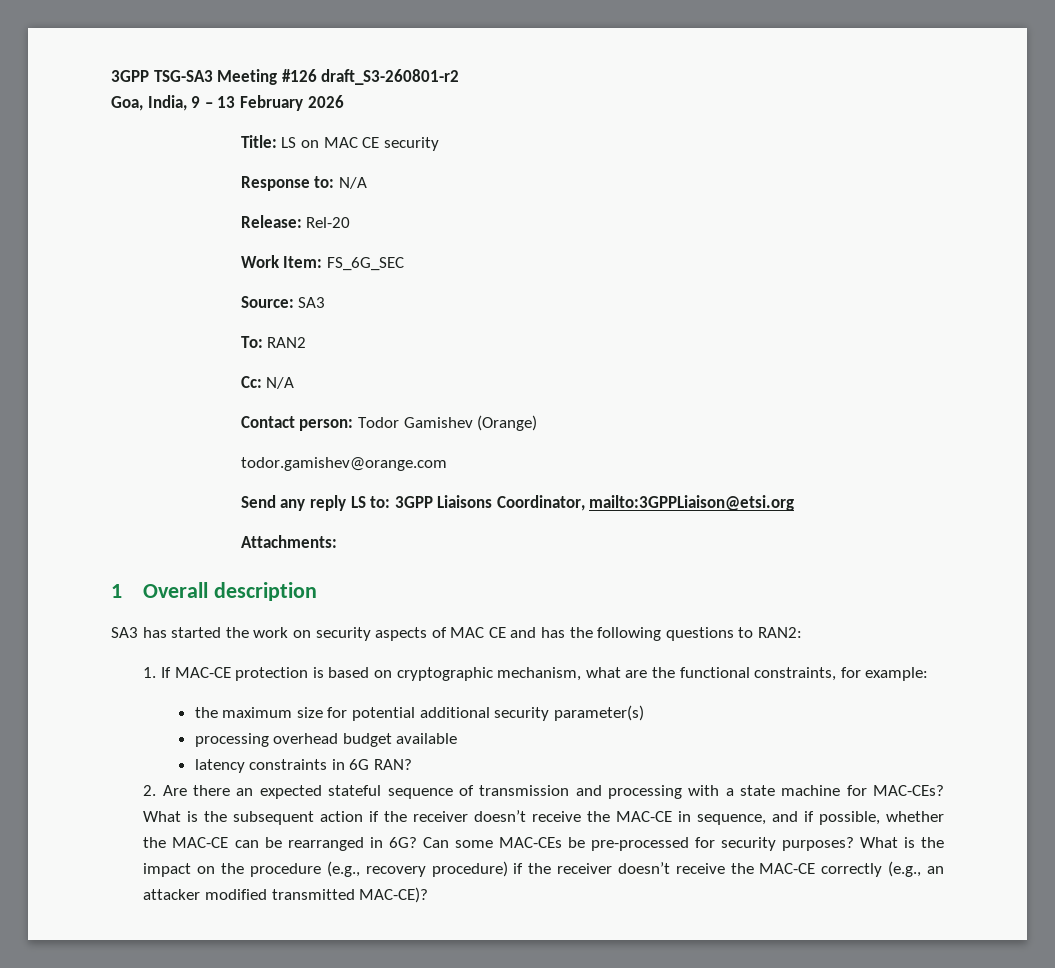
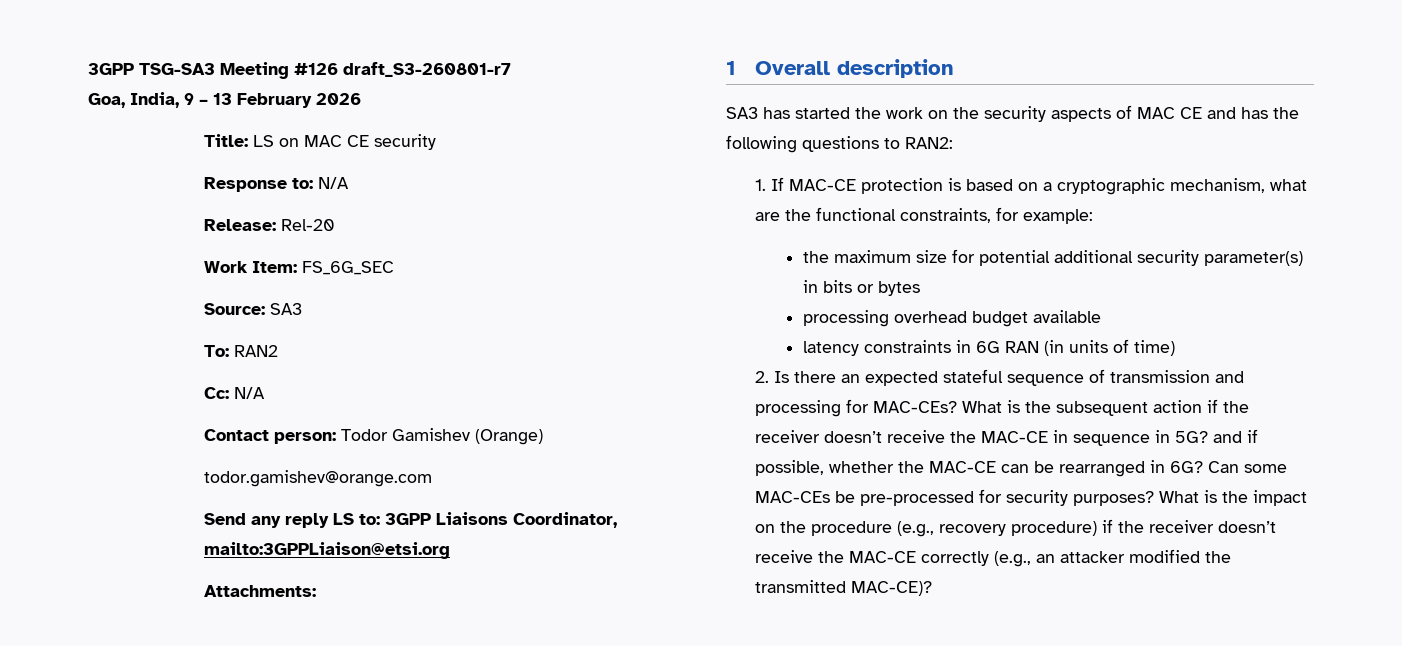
- 3GPP TSG-SA3 Meeting #126 draft_S3-260801-r2
+ 3GPP TSG-SA3 Meeting #126 draft_S3-260801-r7
- SA3 has started the work on security aspects of MAC CE and has the following questions to RAN2:
+ SA3 has started the work on the security aspects of MAC CE and has the following questions to RAN2:
- 1. If MAC-CE protection is based on cryptographic mechanism, what are the functional constraints, for example:
+ 1. If MAC-CE protection is based on a cryptographic mechanism, what are the functional constraints, for example:
- the maximum size for potential additional security parameter(s)
+ the maximum size for potential additional security parameter(s) in bits or bytes
- latency constraints in 6G RAN?
+ latency constraints in 6G RAN (in units of time)
- 2. Are there an expected stateful sequence of transmission and processing with a state machine for MAC-CEs?
+ 2. Is there an expected stateful sequence of transmission and processing for MAC-CEs?
- What is the subsequent action if the receiver doesn’t receive the MAC-CE in sequence, and if possible, whether the MAC-CE can be rearranged in 6G?
+ What is the subsequent action if the receiver doesn’t receive the MAC-CE in sequence in 5G? and if possible, whether the MAC-CE can be rearranged in 6G?
- What is the impact on the procedure (e.g., recovery procedure) if the receiver doesn’t receive the MAC-CE correctly (e.g., an attacker modified transmitted MAC-CE)?
+ What is the impact on the procedure (e.g., recovery procedure) if the receiver doesn’t receive the MAC-CE correctly (e.g., an attacker modified the transmitted MAC-CE)?

